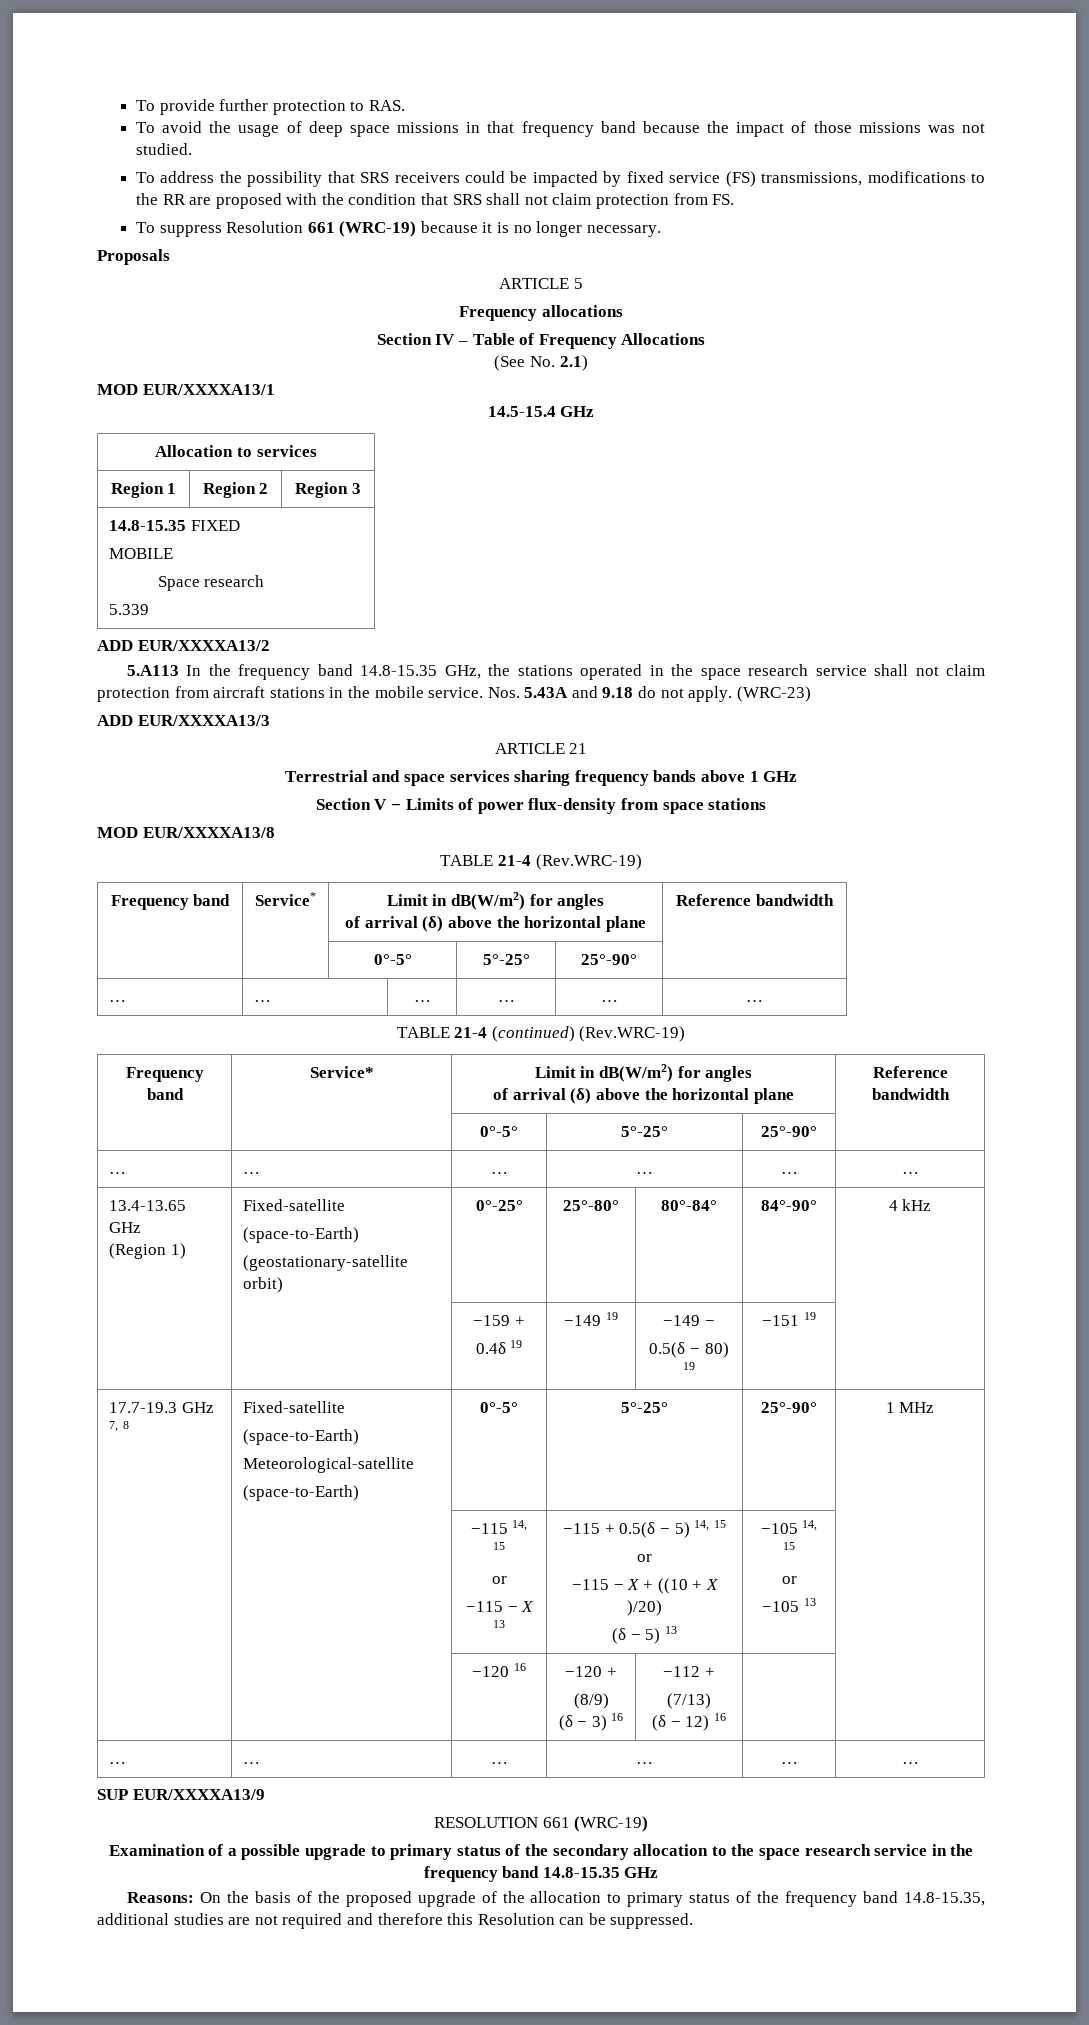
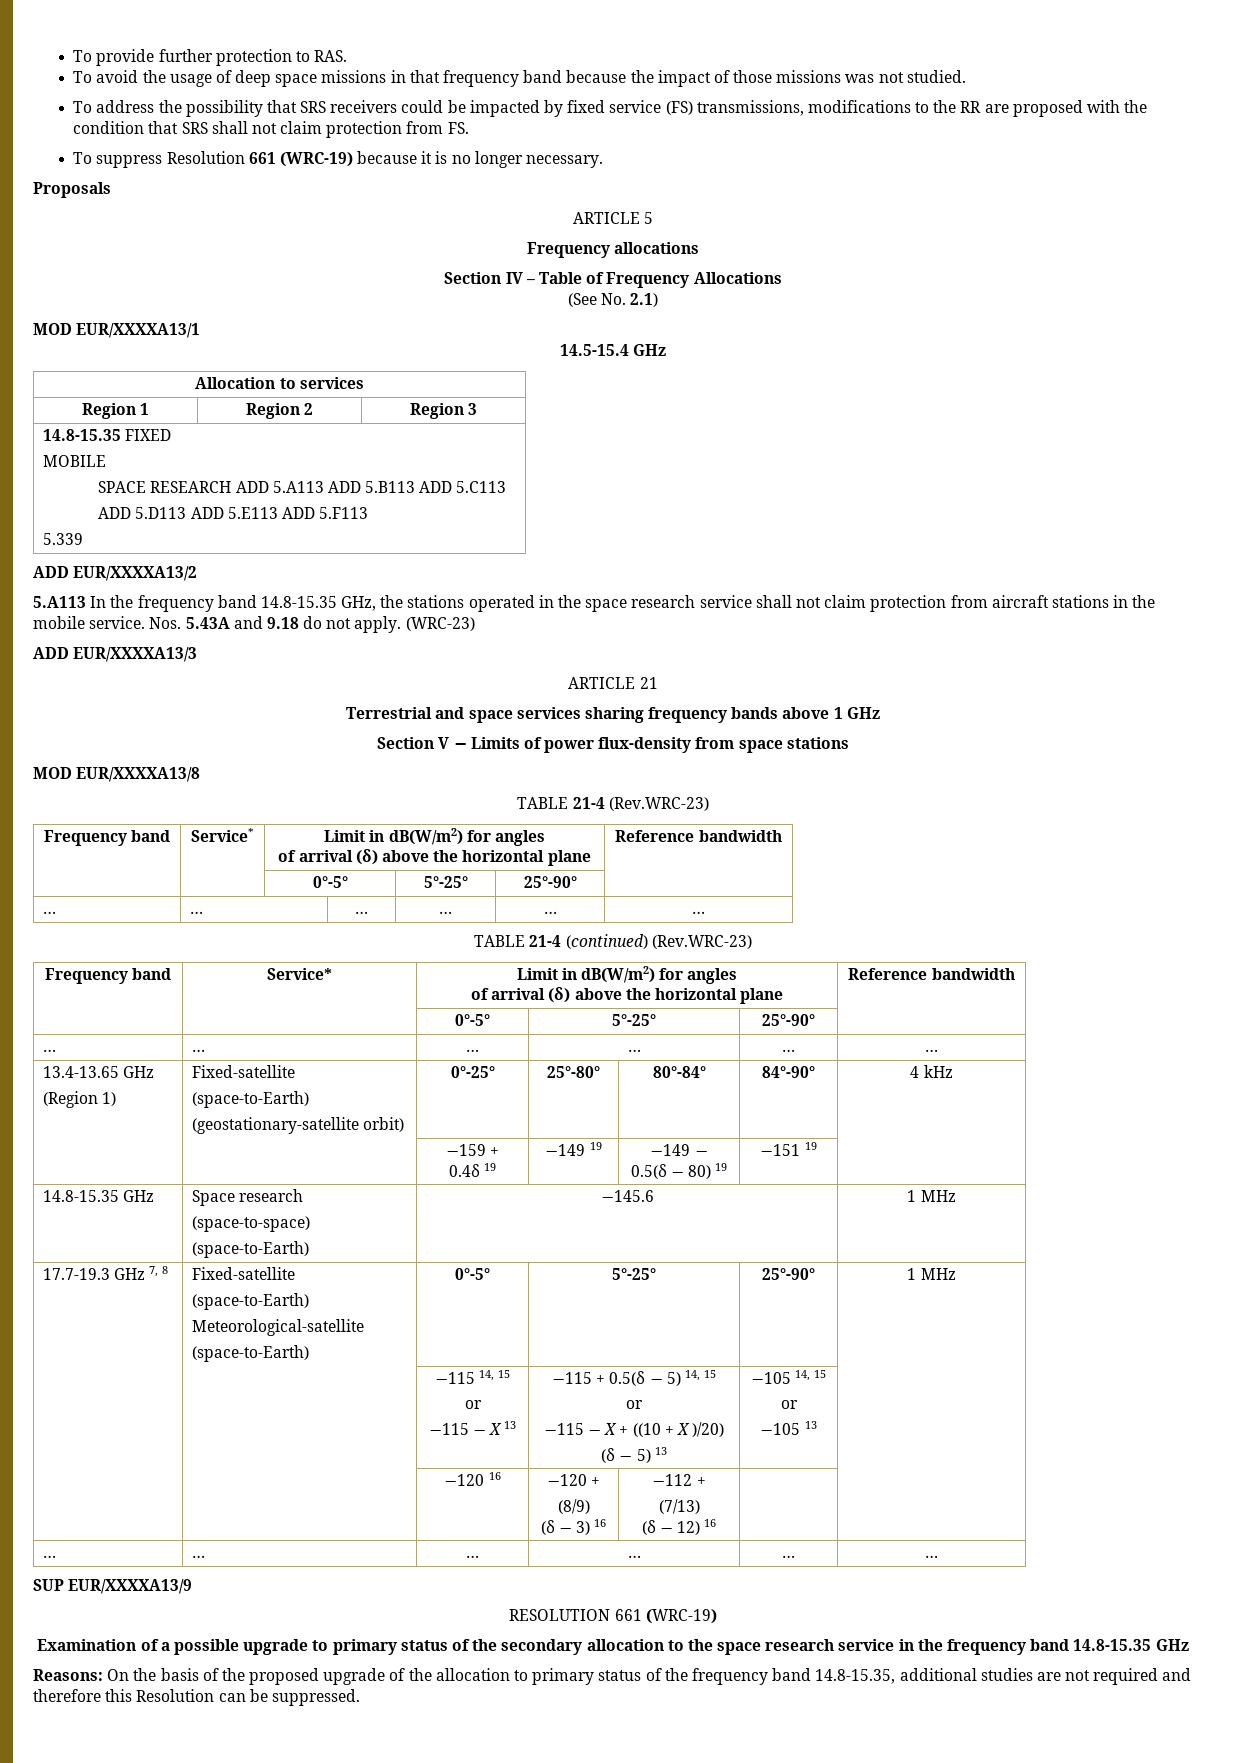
  14.8-15.35 FIXED
  MOBILE
- Space research
+ SPACE RESEARCH ADD 5.A113 ADD 5.B113 ADD 5.C113
+ ADD 5.D113 ADD 5.E113 ADD 5.F113
- TABLE 21-4 (Rev.WRC-19)
+ TABLE 21-4 (Rev.WRC-23)
- TABLE 21-4 (continued) (Rev.WRC-19)
+ TABLE 21-4 (continued) (Rev.WRC-23)
+ 14.8-15.35 GHz | Space research
+ (space-to-space)
+ (space-to-Earth) | −145.6 | 1 MHz

